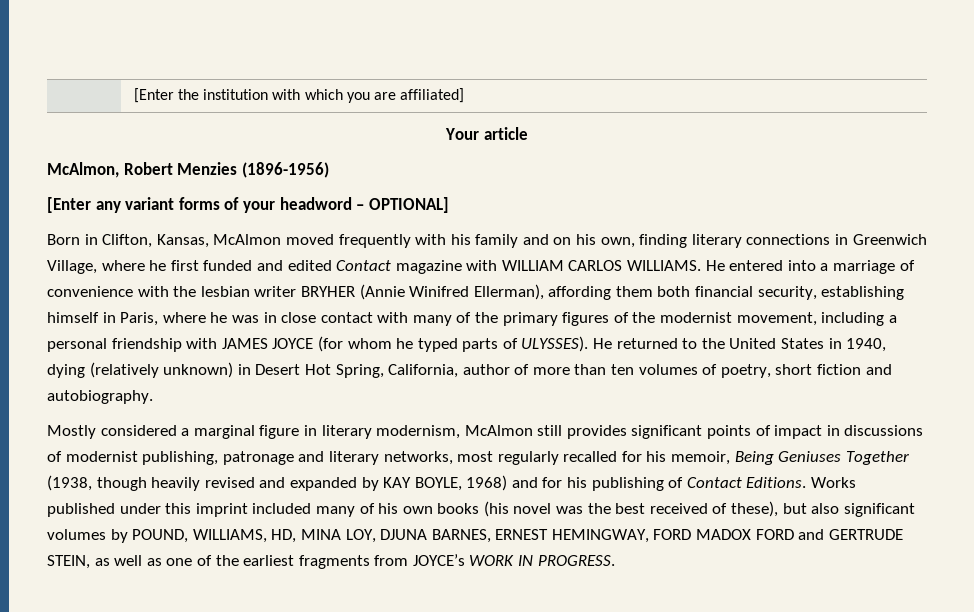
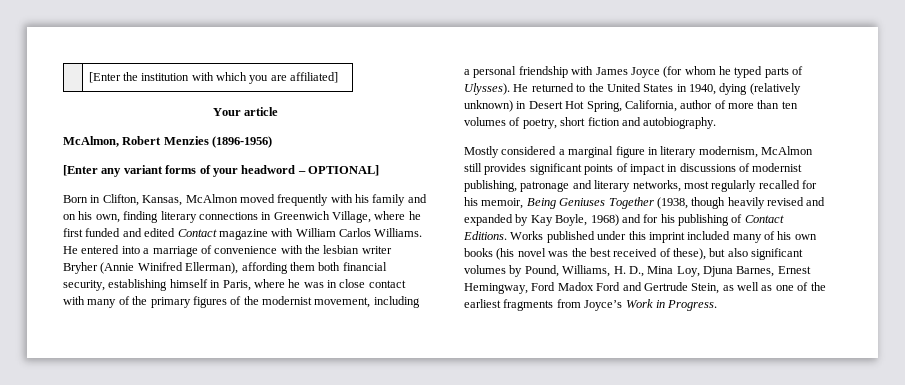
- Born in Clifton, Kansas, McAlmon moved frequently with his family and on his own, finding literary connections in Greenwich Village, where he first funded and edited Contact magazine with WILLIAM CARLOS WILLIAMS.
+ Born in Clifton, Kansas, McAlmon moved frequently with his family and on his own, finding literary connections in Greenwich Village, where he first funded and edited Contact magazine with William Carlos Williams.
- He entered into a marriage of convenience with the lesbian writer BRYHER (Annie Winifred Ellerman), affording them both financial security, establishing himself in Paris, where he was in close contact with many of the primary figures of the modernist movement, including a personal friendship with JAMES JOYCE (for whom he typed parts of ULYSSES).
+ He entered into a marriage of convenience with the lesbian writer Bryher (Annie Winifred Ellerman), affording them both financial security, establishing himself in Paris, where he was in close contact with many of the primary figures of the modernist movement, including a personal friendship with James Joyce (for whom he typed parts of Ulysses).
- Mostly considered a marginal figure in literary modernism, McAlmon still provides significant points of impact in discussions of modernist publishing, patronage and literary networks, most regularly recalled for his memoir, Being Geniuses Together (1938, though heavily revised and expanded by KAY BOYLE, 1968) and for his publishing of Contact Editions.
+ Mostly considered a marginal figure in literary modernism, McAlmon still provides significant points of impact in discussions of modernist publishing, patronage and literary networks, most regularly recalled for his memoir, Being Geniuses Together (1938, though heavily revised and expanded by Kay Boyle, 1968) and for his publishing of Contact Editions.
- Works published under this imprint included many of his own books (his novel was the best received of these), but also significant volumes by POUND, WILLIAMS, HD, MINA LOY, DJUNA BARNES, ERNEST HEMINGWAY, FORD MADOX FORD and GERTRUDE STEIN, as well as one of the earliest fragments from JOYCE’s WORK IN PROGRESS.
+ Works published under this imprint included many of his own books (his novel was the best received of these), but also significant volumes by Pound, Williams, H. D., Mina Loy, Djuna Barnes, Ernest Hemingway, Ford Madox Ford and Gertrude Stein, as well as one of the earliest fragments from Joyce’s Work in Progress.

